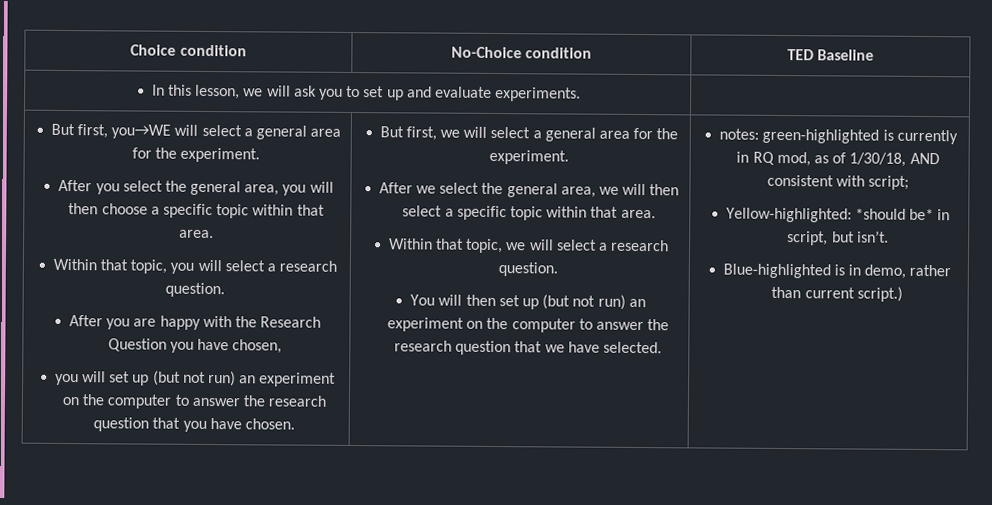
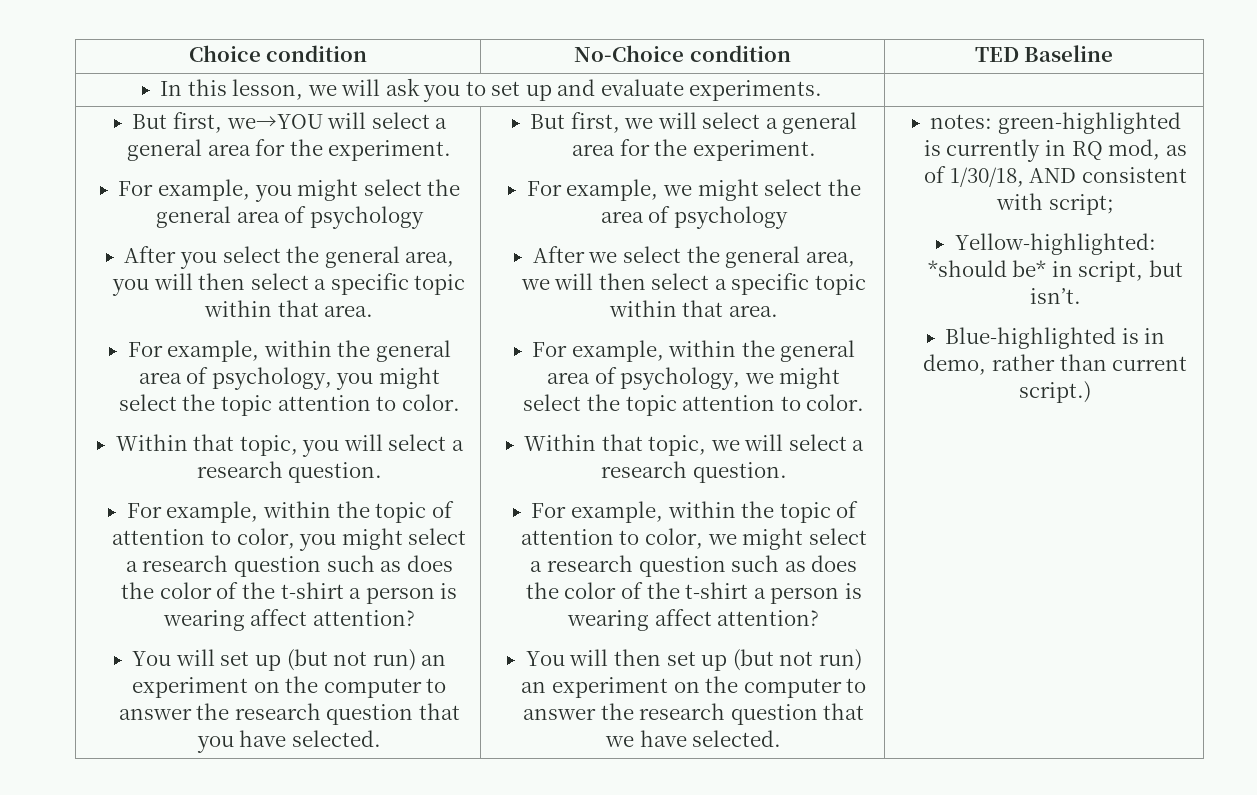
- But first, you→WE will select a general area for the experiment.
+ But first, we→YOU will select a general area for the experiment.
+ For example, you might select the general area of psychology
- After you select the general area, you will then choose a specific topic within that area.
+ After you select the general area, you will then select a specific topic within that area.
+ For example, within the general area of psychology, you might select the topic attention to color.
- After you are happy with the Research Question you have chosen,
- you will set up (but not run) an experiment on the computer to answer the research question that you have chosen.
+ For example, within the topic of attention to color, you might select a research question such as does the color of the t-shirt a person is wearing affect attention?
+ You will set up (but not run) an experiment on the computer to answer the research question that you have selected.
+ For example, we might select the area of psychology
+ For example, within the general area of psychology, we might select the topic attention to color.
+ For example, within the topic of attention to color, we might select a research question such as does the color of the t-shirt a person is wearing affect attention?

